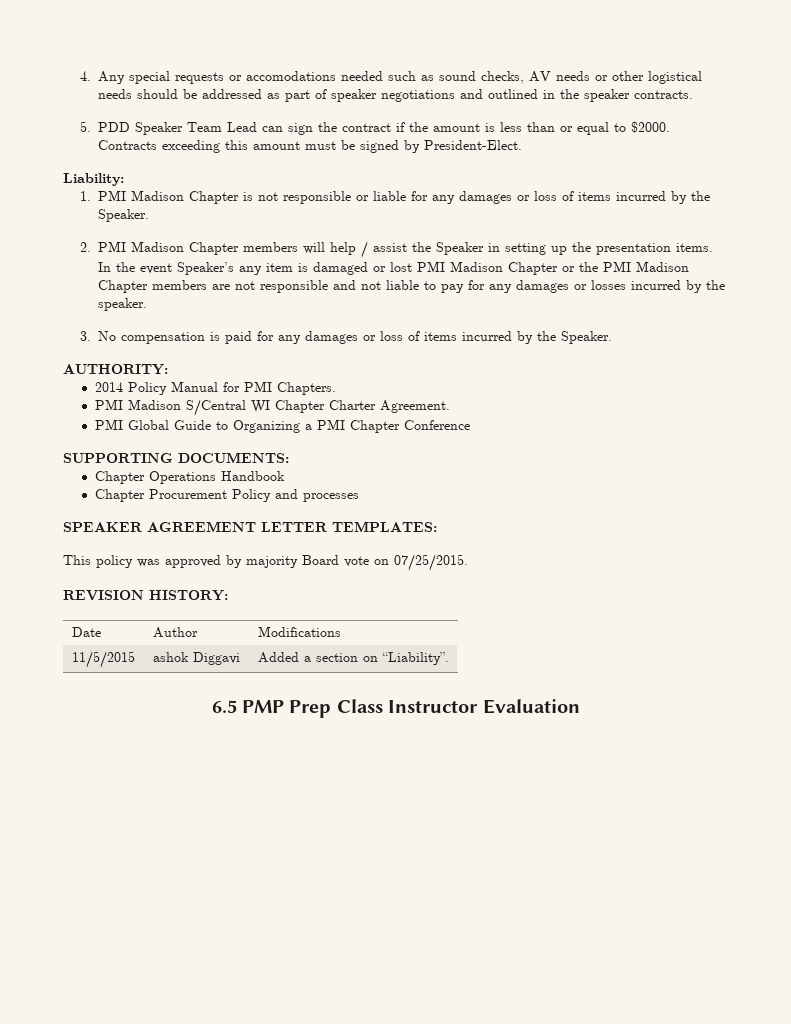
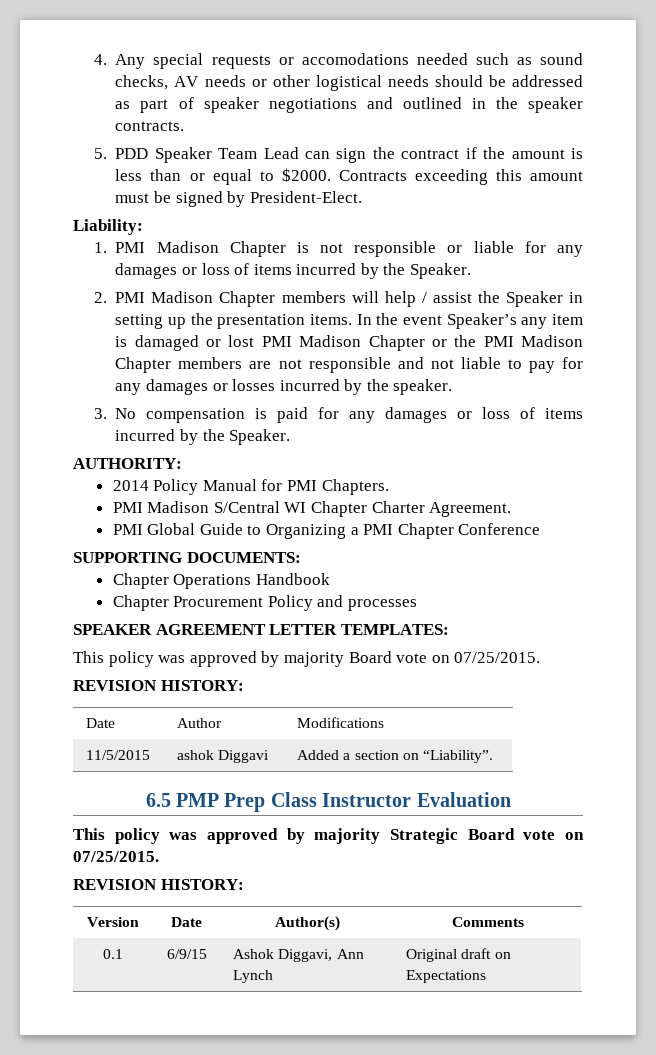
+ This policy was approved by majority Strategic Board vote on 07/25/2015.
+ REVISION HISTORY:
+ Version | Date | Author(s) | Comments
+ 0.1 | 6/9/15 | Ashok Diggavi, Ann Lynch | Original draft on Expectations

